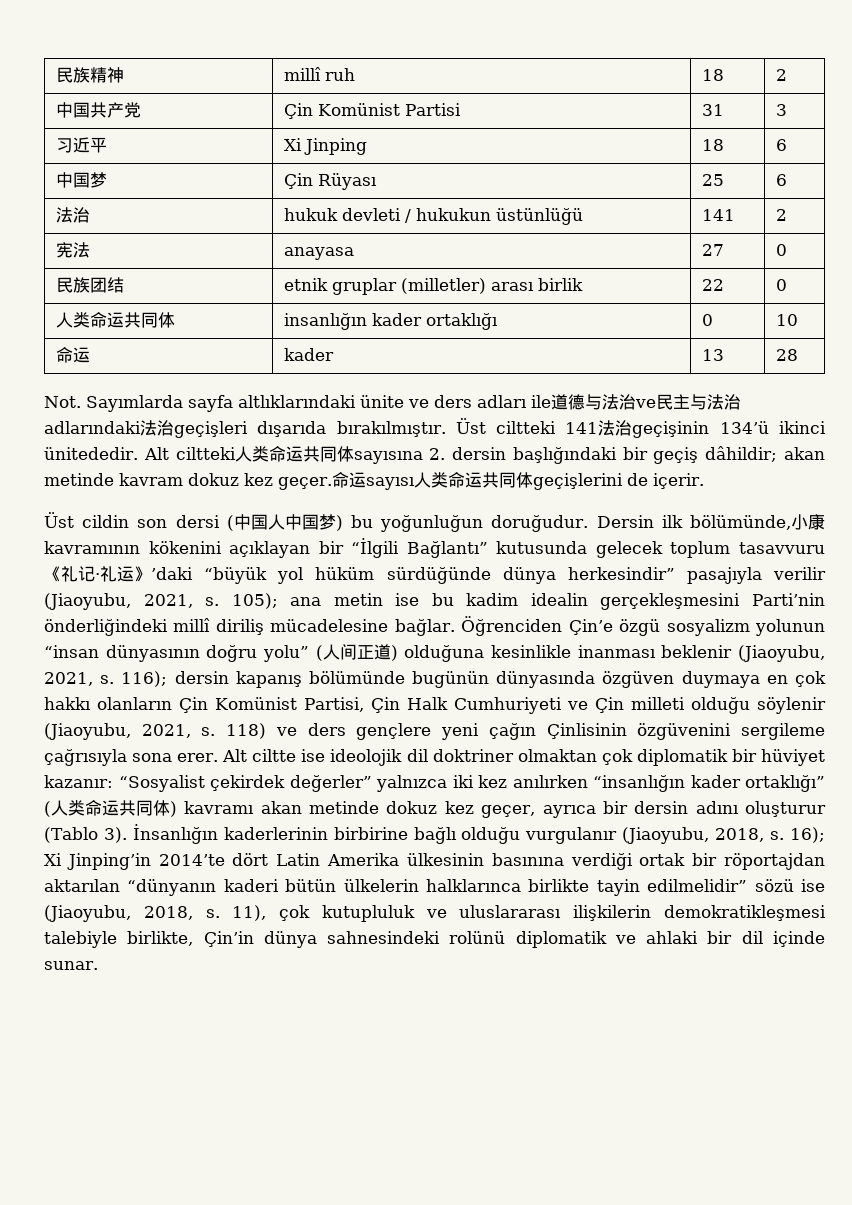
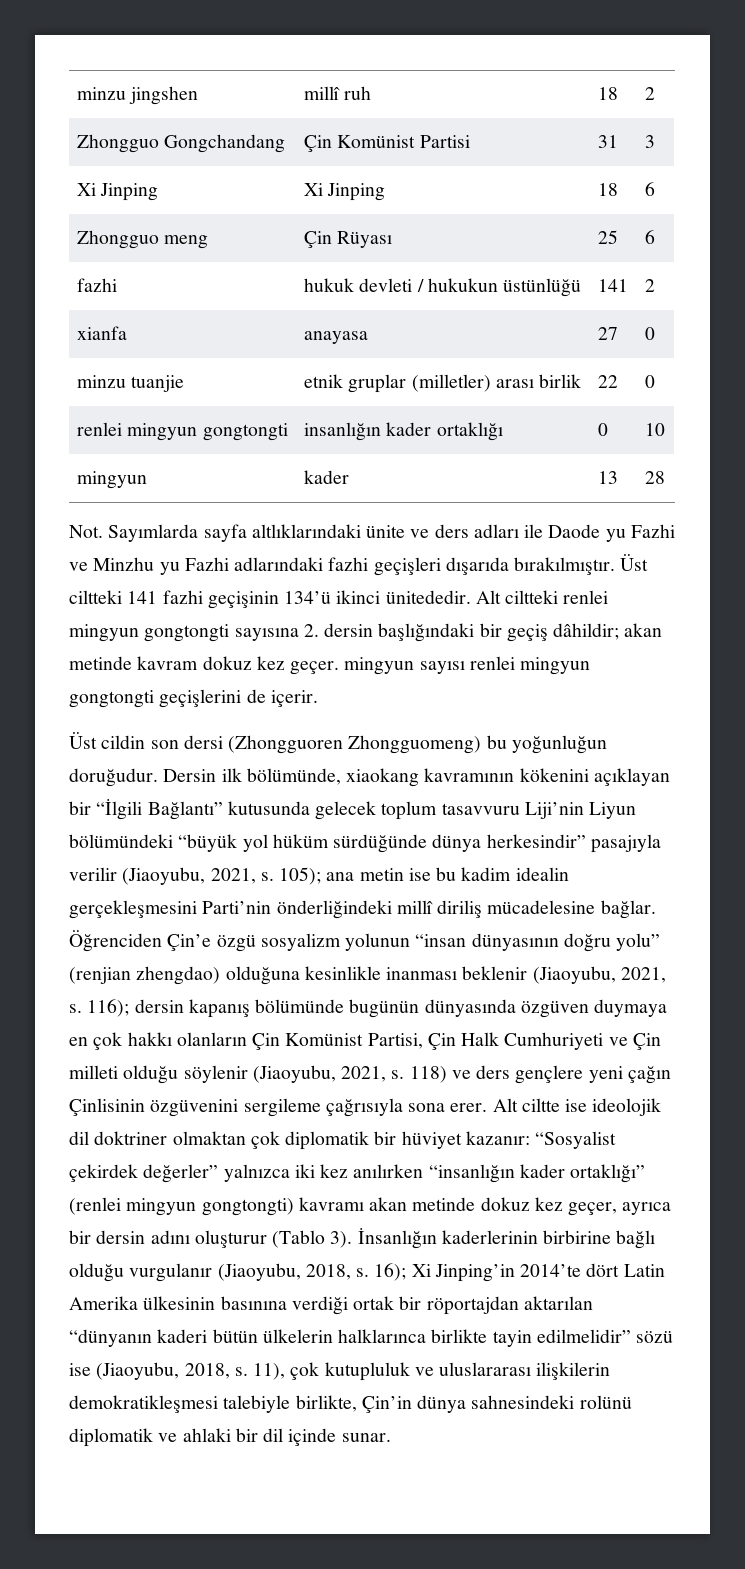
- 民族精神 | millî ruh | 18 | 2
+ minzu jingshen | millî ruh | 18 | 2
- 中国共产党 | Çin Komünist Partisi | 31 | 3
+ Zhongguo Gongchandang | Çin Komünist Partisi | 31 | 3
- 习近平 | Xi Jinping | 18 | 6
+ Xi Jinping | Xi Jinping | 18 | 6
- 中国梦 | Çin Rüyası | 25 | 6
+ Zhongguo meng | Çin Rüyası | 25 | 6
- 法治 | hukuk devleti / hukukun üstünlüğü | 141 | 2
+ fazhi | hukuk devleti / hukukun üstünlüğü | 141 | 2
- 宪法 | anayasa | 27 | 0
+ xianfa | anayasa | 27 | 0
- 民族团结 | etnik gruplar (milletler) arası birlik | 22 | 0
+ minzu tuanjie | etnik gruplar (milletler) arası birlik | 22 | 0
- 人类命运共同体 | insanlığın kader ortaklığı | 0 | 10
+ renlei mingyun gongtongti | insanlığın kader ortaklığı | 0 | 10
- 命运 | kader | 13 | 28
+ mingyun | kader | 13 | 28
- Not. Sayımlarda sayfa altlıklarındaki ünite ve ders adları ile道德与法治ve民主与法治adlarındaki法治geçişleri dışarıda bırakılmıştır.
+ Not. Sayımlarda sayfa altlıklarındaki ünite ve ders adları ile Daode yu Fazhi ve Minzhu yu Fazhi adlarındaki fazhi geçişleri dışarıda bırakılmıştır.
- Üst ciltteki 141法治geçişinin 134’ü ikinci ünitededir.
+ Üst ciltteki 141 fazhi geçişinin 134’ü ikinci ünitededir.
- Alt ciltteki人类命运共同体sayısına 2. dersin başlığındaki bir geçiş dâhildir; akan metinde kavram dokuz kez geçer.命运sayısı人类命运共同体geçişlerini de içerir.
+ Alt ciltteki renlei mingyun gongtongti sayısına 2. dersin başlığındaki bir geçiş dâhildir; akan metinde kavram dokuz kez geçer. mingyun sayısı renlei mingyun gongtongti geçişlerini de içerir.
- Üst cildin son dersi (中国人中国梦) bu yoğunluğun doruğudur.
+ Üst cildin son dersi (Zhongguoren Zhongguomeng) bu yoğunluğun doruğudur.
- Dersin ilk bölümünde,小康kavramının kökenini açıklayan bir “İlgili Bağlantı” kutusunda gelecek toplum tasavvuru《礼记·礼运》’daki “büyük yol hüküm sürdüğünde dünya herkesindir” pasajıyla verilir (Jiaoyubu, 2021, s.
+ Dersin ilk bölümünde, xiaokang kavramının kökenini açıklayan bir “İlgili Bağlantı” kutusunda gelecek toplum tasavvuru Liji’nin Liyun bölümündeki “büyük yol hüküm sürdüğünde dünya herkesindir” pasajıyla verilir (Jiaoyubu, 2021, s.
- Öğrenciden Çin’e özgü sosyalizm yolunun “insan dünyasının doğru yolu” (人间正道) olduğuna kesinlikle inanması beklenir (Jiaoyubu, 2021, s.
+ Öğrenciden Çin’e özgü sosyalizm yolunun “insan dünyasının doğru yolu” (renjian zhengdao) olduğuna kesinlikle inanması beklenir (Jiaoyubu, 2021, s.
- Alt ciltte ise ideolojik dil doktriner olmaktan çok diplomatik bir hüviyet kazanır: “Sosyalist çekirdek değerler” yalnızca iki kez anılırken “insanlığın kader ortaklığı” (人类命运共同体) kavramı akan metinde dokuz kez geçer, ayrıca bir dersin adını oluşturur (Tablo 3).
+ Alt ciltte ise ideolojik dil doktriner olmaktan çok diplomatik bir hüviyet kazanır: “Sosyalist çekirdek değerler” yalnızca iki kez anılırken “insanlığın kader ortaklığı” (renlei mingyun gongtongti) kavramı akan metinde dokuz kez geçer, ayrıca bir dersin adını oluşturur (Tablo 3).

